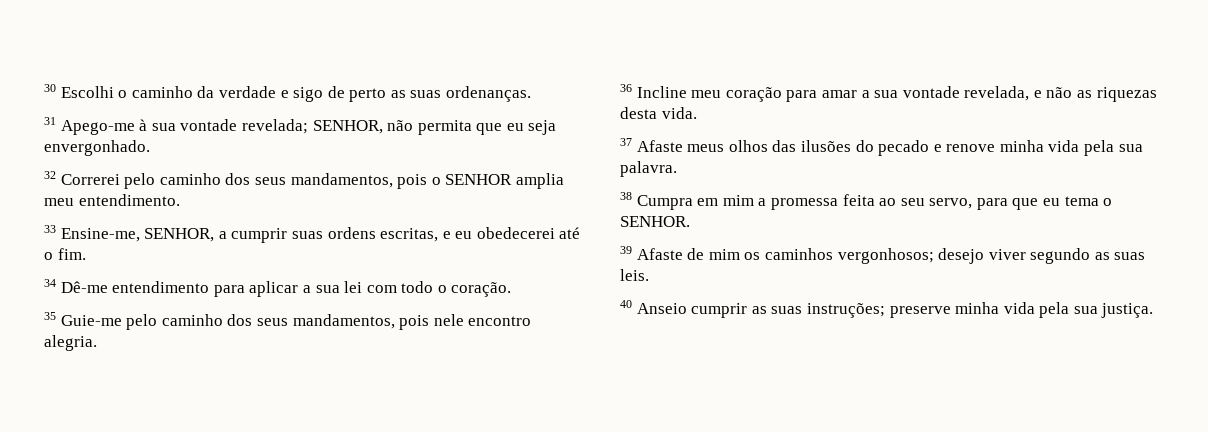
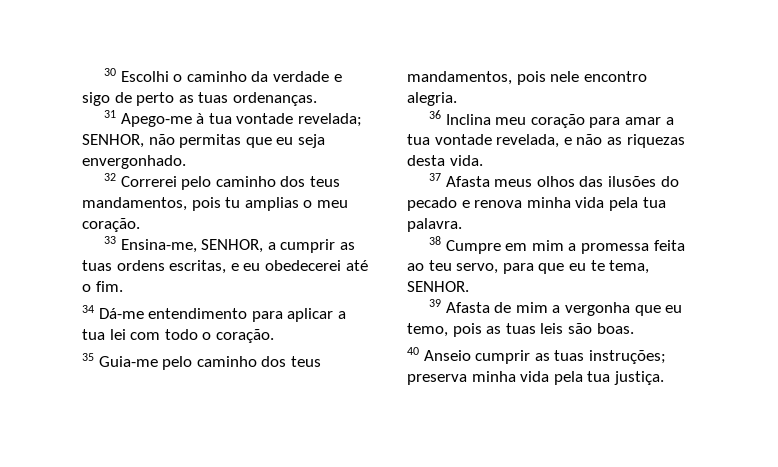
- 30 Escolhi o caminho da verdade e sigo de perto as suas ordenanças.
+ 30 Escolhi o caminho da verdade e sigo de perto as tuas ordenanças.
- 31 Apego-me à sua vontade revelada; SENHOR, não permita que eu seja envergonhado.
+ 31 Apego-me à tua vontade revelada; SENHOR, não permitas que eu seja envergonhado.
- 32 Correrei pelo caminho dos seus mandamentos, pois o SENHOR amplia meu entendimento.
+ 32 Correrei pelo caminho dos teus mandamentos, pois tu amplias o meu coração.
- 33 Ensine-me, SENHOR, a cumprir suas ordens escritas, e eu obedecerei até o fim.
+ 33 Ensina-me, SENHOR, a cumprir as tuas ordens escritas, e eu obedecerei até o fim.
- 34 Dê-me entendimento para aplicar a sua lei com todo o coração.
+ 34 Dá-me entendimento para aplicar a tua lei com todo o coração.
- 35 Guie-me pelo caminho dos seus mandamentos, pois nele encontro alegria.
+ 35 Guia-me pelo caminho dos teus mandamentos, pois nele encontro alegria.
- 36 Incline meu coração para amar a sua vontade revelada, e não as riquezas desta vida.
+ 36 Inclina meu coração para amar a tua vontade revelada, e não as riquezas desta vida.
- 37 Afaste meus olhos das ilusões do pecado e renove minha vida pela sua palavra.
+ 37 Afasta meus olhos das ilusões do pecado e renova minha vida pela tua palavra.
- 38 Cumpra em mim a promessa feita ao seu servo, para que eu tema o SENHOR.
+ 38 Cumpre em mim a promessa feita ao teu servo, para que eu te tema, SENHOR.
- 39 Afaste de mim os caminhos vergonhosos; desejo viver segundo as suas leis.
+ 39 Afasta de mim a vergonha que eu temo, pois as tuas leis são boas.
- 40 Anseio cumprir as suas instruções; preserve minha vida pela sua justiça.
+ 40 Anseio cumprir as tuas instruções; preserva minha vida pela tua justiça.

